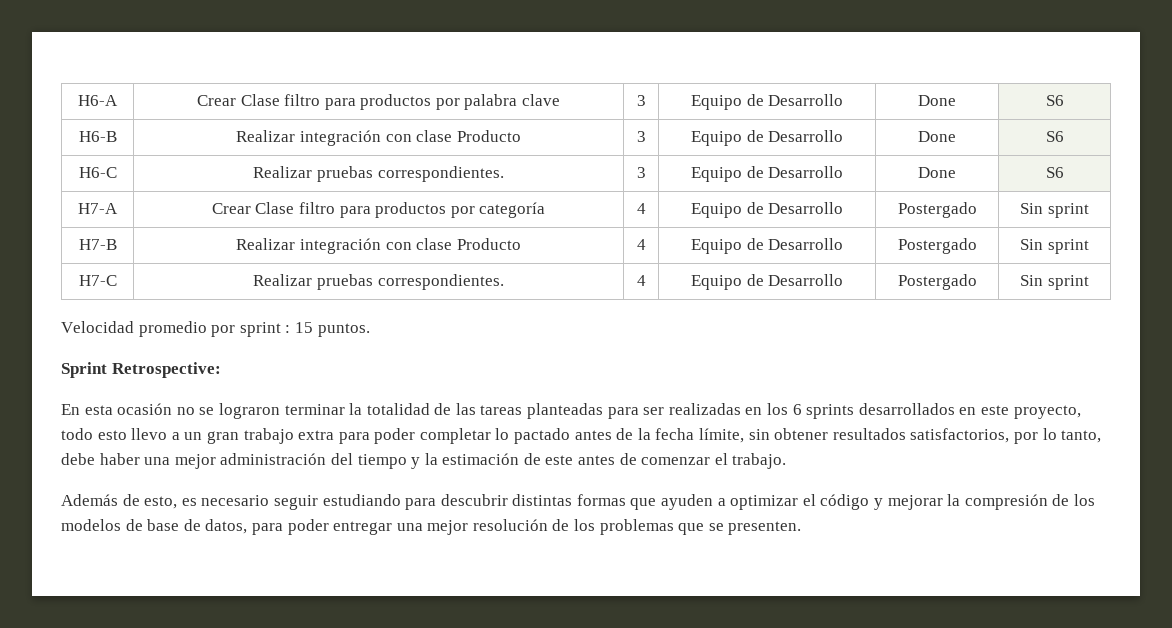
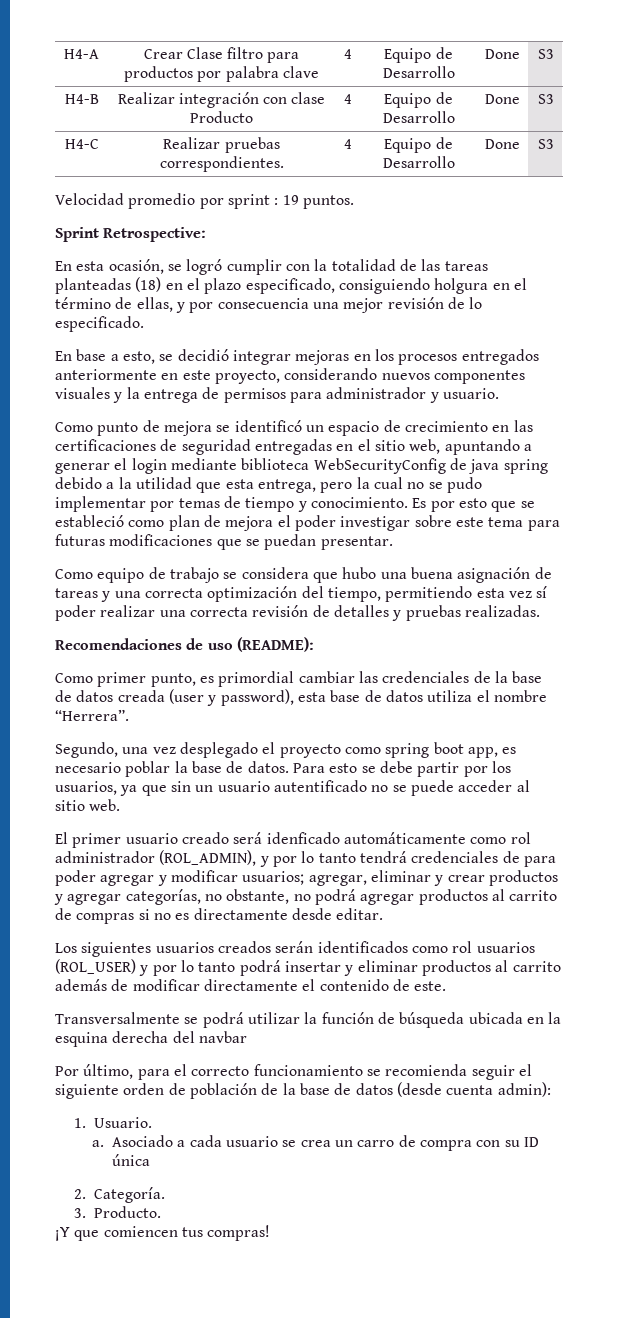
- H6-A | Crear Clase filtro para productos por palabra clave | 3 | Equipo de Desarrollo | Done | S6
- H6-B | Realizar integración con clase Producto | 3 | Equipo de Desarrollo | Done | S6
- H6-C | Realizar pruebas correspondientes. | 3 | Equipo de Desarrollo | Done | S6
- H7-A | Crear Clase filtro para productos por categoría | 4 | Equipo de Desarrollo | Postergado | Sin sprint
- H7-B | Realizar integración con clase Producto | 4 | Equipo de Desarrollo | Postergado | Sin sprint
- H7-C | Realizar pruebas correspondientes. | 4 | Equipo de Desarrollo | Postergado | Sin sprint
+ H4-A | Crear Clase filtro para productos por palabra clave | 4 | Equipo de Desarrollo | Done | S3
+ H4-B | Realizar integración con clase Producto | 4 | Equipo de Desarrollo | Done | S3
+ H4-C | Realizar pruebas correspondientes. | 4 | Equipo de Desarrollo | Done | S3
- Velocidad promedio por sprint : 15 puntos.
+ Velocidad promedio por sprint : 19 puntos.
- En esta ocasión no se lograron terminar la totalidad de las tareas planteadas para ser realizadas en los 6 sprints desarrollados en este proyecto, todo esto llevo a un gran trabajo extra para poder completar lo pactado antes de la fecha límite, sin obtener resultados satisfactorios, por lo tanto, debe haber una mejor administración del tiempo y la estimación de este antes de comenzar el trabajo.
- Además de esto, es necesario seguir estudiando para descubrir distintas formas que ayuden a optimizar el código y mejorar la compresión de los modelos de base de datos, para poder entregar una mejor resolución de los problemas que se presenten.
+ En esta ocasión, se logró cumplir con la totalidad de las tareas planteadas (18) en el plazo especificado, consiguiendo holgura en el término de ellas, y por consecuencia una mejor revisión de lo especificado.
+ En base a esto, se decidió integrar mejoras en los procesos entregados anteriormente en este proyecto, considerando nuevos componentes visuales y la entrega de permisos para administrador y usuario.
+ Como punto de mejora se identificó un espacio de crecimiento en las certificaciones de seguridad entregadas en el sitio web, apuntando a generar el login mediante biblioteca WebSecurityConfig de java spring debido a la utilidad que esta entrega, pero la cual no se pudo implementar por temas de tiempo y conocimiento. Es por esto que se estableció como plan de mejora el poder investigar sobre este tema para futuras modificaciones que se puedan presentar.
+ Como equipo de trabajo se considera que hubo una buena asignación de tareas y una correcta optimización del tiempo, permitiendo esta vez sí poder realizar una correcta revisión de detalles y pruebas realizadas.
+ Recomendaciones de uso (README):
+ Como primer punto, es primordial cambiar las credenciales de la base de datos creada (user y password), esta base de datos utiliza el nombre “Herrera”.
+ Segundo, una vez desplegado el proyecto como spring boot app, es necesario poblar la base de datos. Para esto se debe partir por los usuarios, ya que sin un usuario autentificado no se puede acceder al sitio web.
+ El primer usuario creado será idenficado automáticamente como rol administrador (ROL_ADMIN), y por lo tanto tendrá credenciales de para poder agregar y modificar usuarios; agregar, eliminar y crear productos y agregar categorías, no obstante, no podrá agregar productos al carrito de compras si no es directamente desde editar.
+ Los siguientes usuarios creados serán identificados como rol usuarios (ROL_USER) y por lo tanto podrá insertar y eliminar productos al carrito además de modificar directamente el contenido de este.
+ Transversalmente se podrá utilizar la función de búsqueda ubicada en la esquina derecha del navbar
+ Por último, para el correcto funcionamiento se recomienda seguir el siguiente orden de población de la base de datos (desde cuenta admin):
+ 1. Usuario.
+ a. Asociado a cada usuario se crea un carro de compra con su ID única
+ 2. Categoría.
+ 3. Producto.
+ ¡Y que comiencen tus compras!

